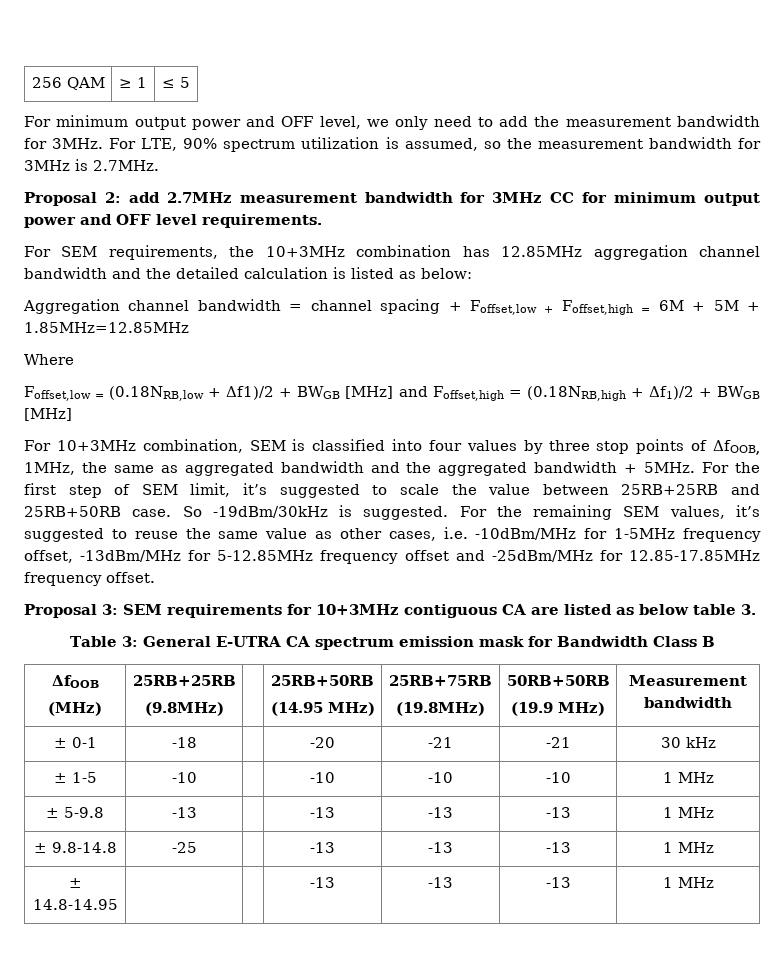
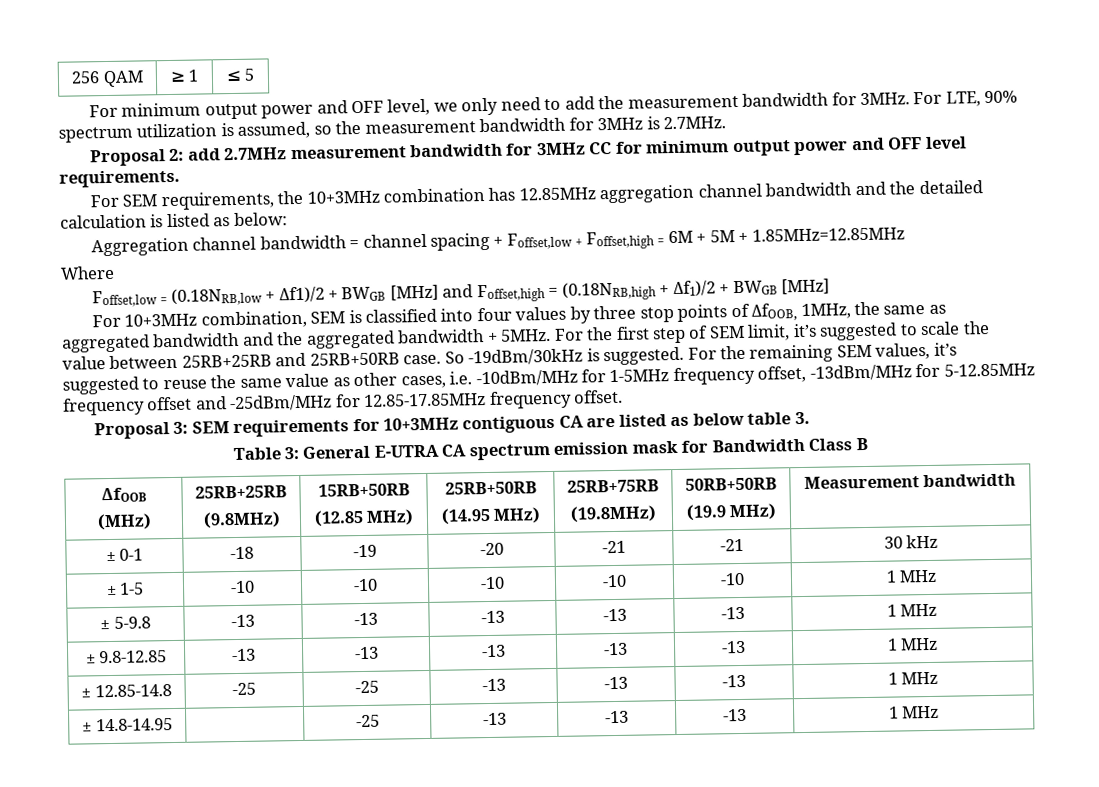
  ΔfOOB
  (MHz) | 25RB+25RB
- (9.8MHz) | | 25RB+50RB
+ (9.8MHz) | 15RB+50RB
+ (12.85 MHz) | 25RB+50RB
- ± 0-1 | -18 | | -20 | -21 | -21 | 30 kHz
+ ± 0-1 | -18 | -19 | -20 | -21 | -21 | 30 kHz
- ± 1-5 | -10 | | -10 | -10 | -10 | 1 MHz
+ ± 1-5 | -10 | -10 | -10 | -10 | -10 | 1 MHz
- ± 5-9.8 | -13 | | -13 | -13 | -13 | 1 MHz
- ± 9.8-14.8 | -25 | | -13 | -13 | -13 | 1 MHz
+ ± 5-9.8 | -13 | -13 | -13 | -13 | -13 | 1 MHz
+ ± 9.8-12.85 | -13 | -13 | -13 | -13 | -13 | 1 MHz
+ ± 12.85-14.8 | -25 | -25 | -13 | -13 | -13 | 1 MHz
- ± 14.8-14.95 | | | -13 | -13 | -13 | 1 MHz
+ ± 14.8-14.95 | | -25 | -13 | -13 | -13 | 1 MHz

